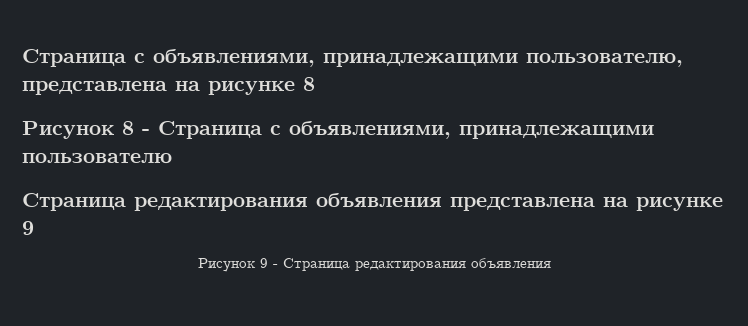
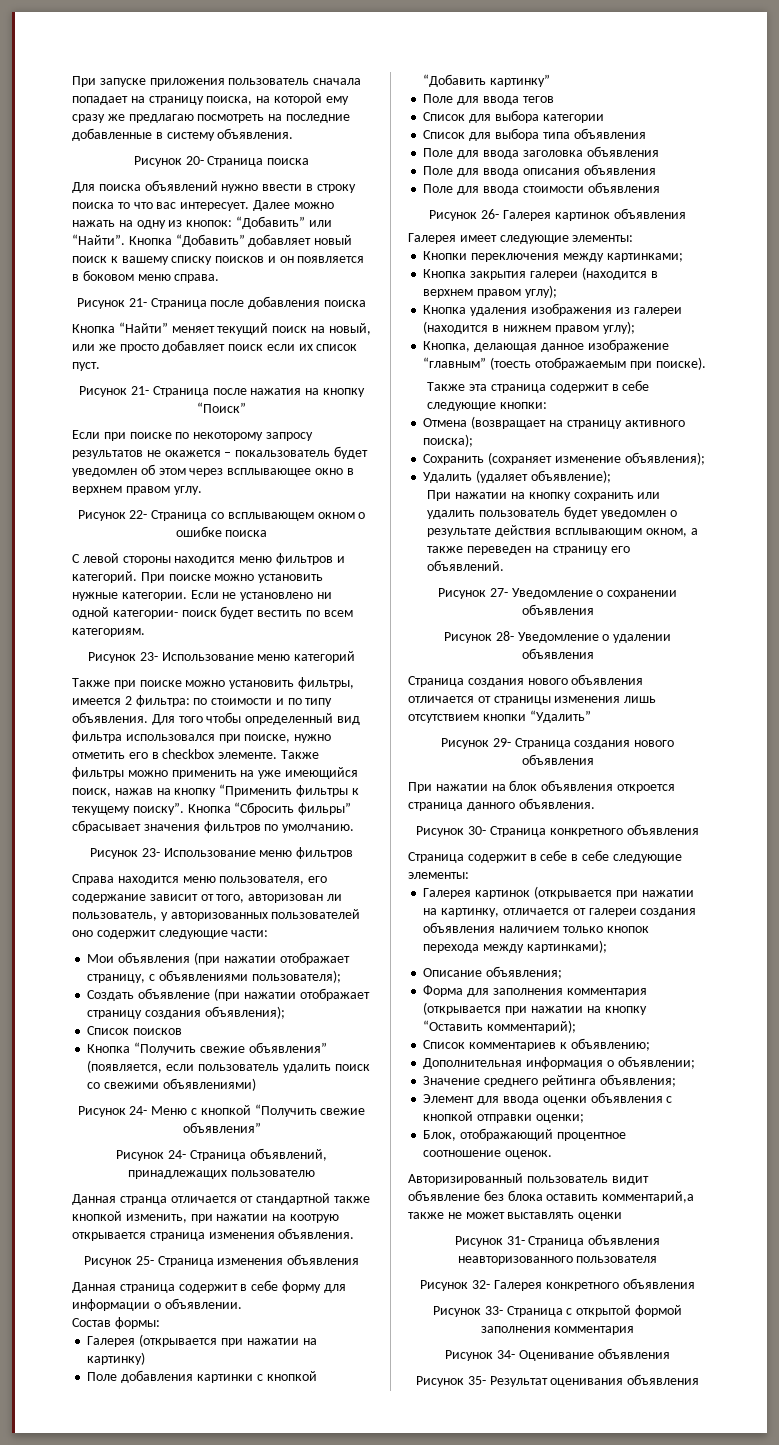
- Страница с объявлениями, принадлежащими пользователю, представлена на рисунке 8
- Рисунок 8 - Страница с объявлениями, принадлежащими пользователю
- Страница редактирования объявления представлена на рисунке 9
- Рисунок 9 - Страница редактирования объявления
+ При запуске приложения пользователь сначала попадает на страницу поиска, на которой ему сразу же предлагаю посмотреть на последние добавленные в систему объявления.
+ Рисунок 20- Страница поиска
+ Для поиска объявлений нужно ввести в строку поиска то что вас интересует. Далее можно нажать на одну из кнопок: “Добавить” или “Найти”. Кнопка “Добавить” добавляет новый поиск к вашему списку поисков и он появляется в боковом меню справа.
+ Рисунок 21- Страница после добавления поиска
+ Кнопка “Найти” меняет текущий поиск на новый, или же просто добавляет поиск если их список пуст.
+ Рисунок 21- Страница после нажатия на кнопку “Поиск”
+ Если при поиске по некоторому запросу результатов не окажется – покальзователь будет уведомлен об этом через всплывающее окно в верхнем правом углу.
+ Рисунок 22- Страница со всплывающем окном о ошибке поиска
+ С левой стороны находится меню фильтров и категорий. При поиске можно установить нужные категории. Если не установлено ни одной категории- поиск будет вестить по всем категориям.
+ Рисунок 23- Использование меню категорий
+ Также при поиске можно установить фильтры, имеется 2 фильтра: по стоимости и по типу объявления. Для того чтобы определенный вид фильтра использовался при поиске, нужно отметить его в checkbox элементе. Также фильтры можно применить на уже имеющийся поиск, нажав на кнопку “Применить фильтры к текущему поиску”. Кнопка “Сбросить фильры” сбрасывает значения фильтров по умолчанию.
+ Рисунок 23- Использование меню фильтров
+ Справа находится меню пользователя, его содержание зависит от того, авторизован ли пользователь, у авторизованных пользователей оно содержит следующие части:
+ Мои объявления (при нажатии отображает страницу, с объявлениями пользователя);
+ Создать объявление (при нажатии отображает страницу создания объявления);
+ Список поисков
+ Кнопка “Получить свежие объявления” (появляется, если пользователь удалить поиск со свежими объявлениями)
+ Рисунок 24- Меню с кнопкой “Получить свежие объявления”
+ Рисунок 24- Страница объявлений, принадлежащих пользователю
+ Данная странца отличается от стандартной также кнопкой изменить, при нажатии на коотрую открывается страница изменения объявления.
+ Рисунок 25- Страница изменения объявления
+ Данная страница содержит в себе форму для информации о объявлении.
+ Состав формы:
+ Галерея (открывается при нажатии на картинку)
+ Поле добавления картинки с кнопкой “Добавить картинку”
+ Поле для ввода тегов
+ Список для выбора категории
+ Список для выбора типа объявления
+ Поле для ввода заголовка объявления
+ Поле для ввода описания объявления
+ Поле для ввода стоимости объявления
+ Рисунок 26- Галерея картинок объявления
+ Галерея имеет следующие элементы:
+ Кнопки переключения между картинками;
+ Кнопка закрытия галереи (находится в верхнем правом углу);
+ Кнопка удаления изображения из галереи (находится в нижнем правом углу);
+ Кнопка, делающая данное изображение “главным” (тоесть отображаемым при поиске).
+ Также эта страница содержит в себе следующие кнопки:
+ Отмена (возвращает на страницу активного поиска);
+ Сохранить (сохраняет изменение объявления);
+ Удалить (удаляет объявление);
+ При нажатии на кнопку сохранить или удалить пользователь будет уведомлен о результате действия всплывающим окном, а также переведен на страницу его объявлений.
+ Рисунок 27- Уведомление о сохранении объявления
+ Рисунок 28- Уведомление о удалении объявления
+ Страница создания нового объявления отличается от страницы изменения лишь отсутствием кнопки “Удалить”
+ Рисунок 29- Страница создания нового объявления
+ При нажатии на блок объявления откроется страница данного объявления.
+ Рисунок 30- Страница конкретного объявления
+ Страница содержит в себе в себе следующие элементы:
+ Галерея картинок (открывается при нажатии на картинку, отличается от галереи создания объявления наличием только кнопок перехода между картинками);
+ Описание объявления;
+ Форма для заполнения комментария (открывается при нажатии на кнопку “Оставить комментарий);
+ Список комментариев к объявлению;
+ Дополнительная информация о объявлении;
+ Значение среднего рейтинга объявления;
+ Элемент для ввода оценки объявления с кнопкой отправки оценки;
+ Блок, отображающий процентное соотношение оценок.
+ Авторизированный пользователь видит объявление без блока оставить комментарий,а также не может выставлять оценки
+ Рисунок 31- Страница объявления неавторизованного пользователя
+ Рисунок 32- Галерея конкретного объявления
+ Рисунок 33- Страница с открытой формой заполнения комментария
+ Рисунок 34- Оценивание объявления
+ Рисунок 35- Результат оценивания объявления

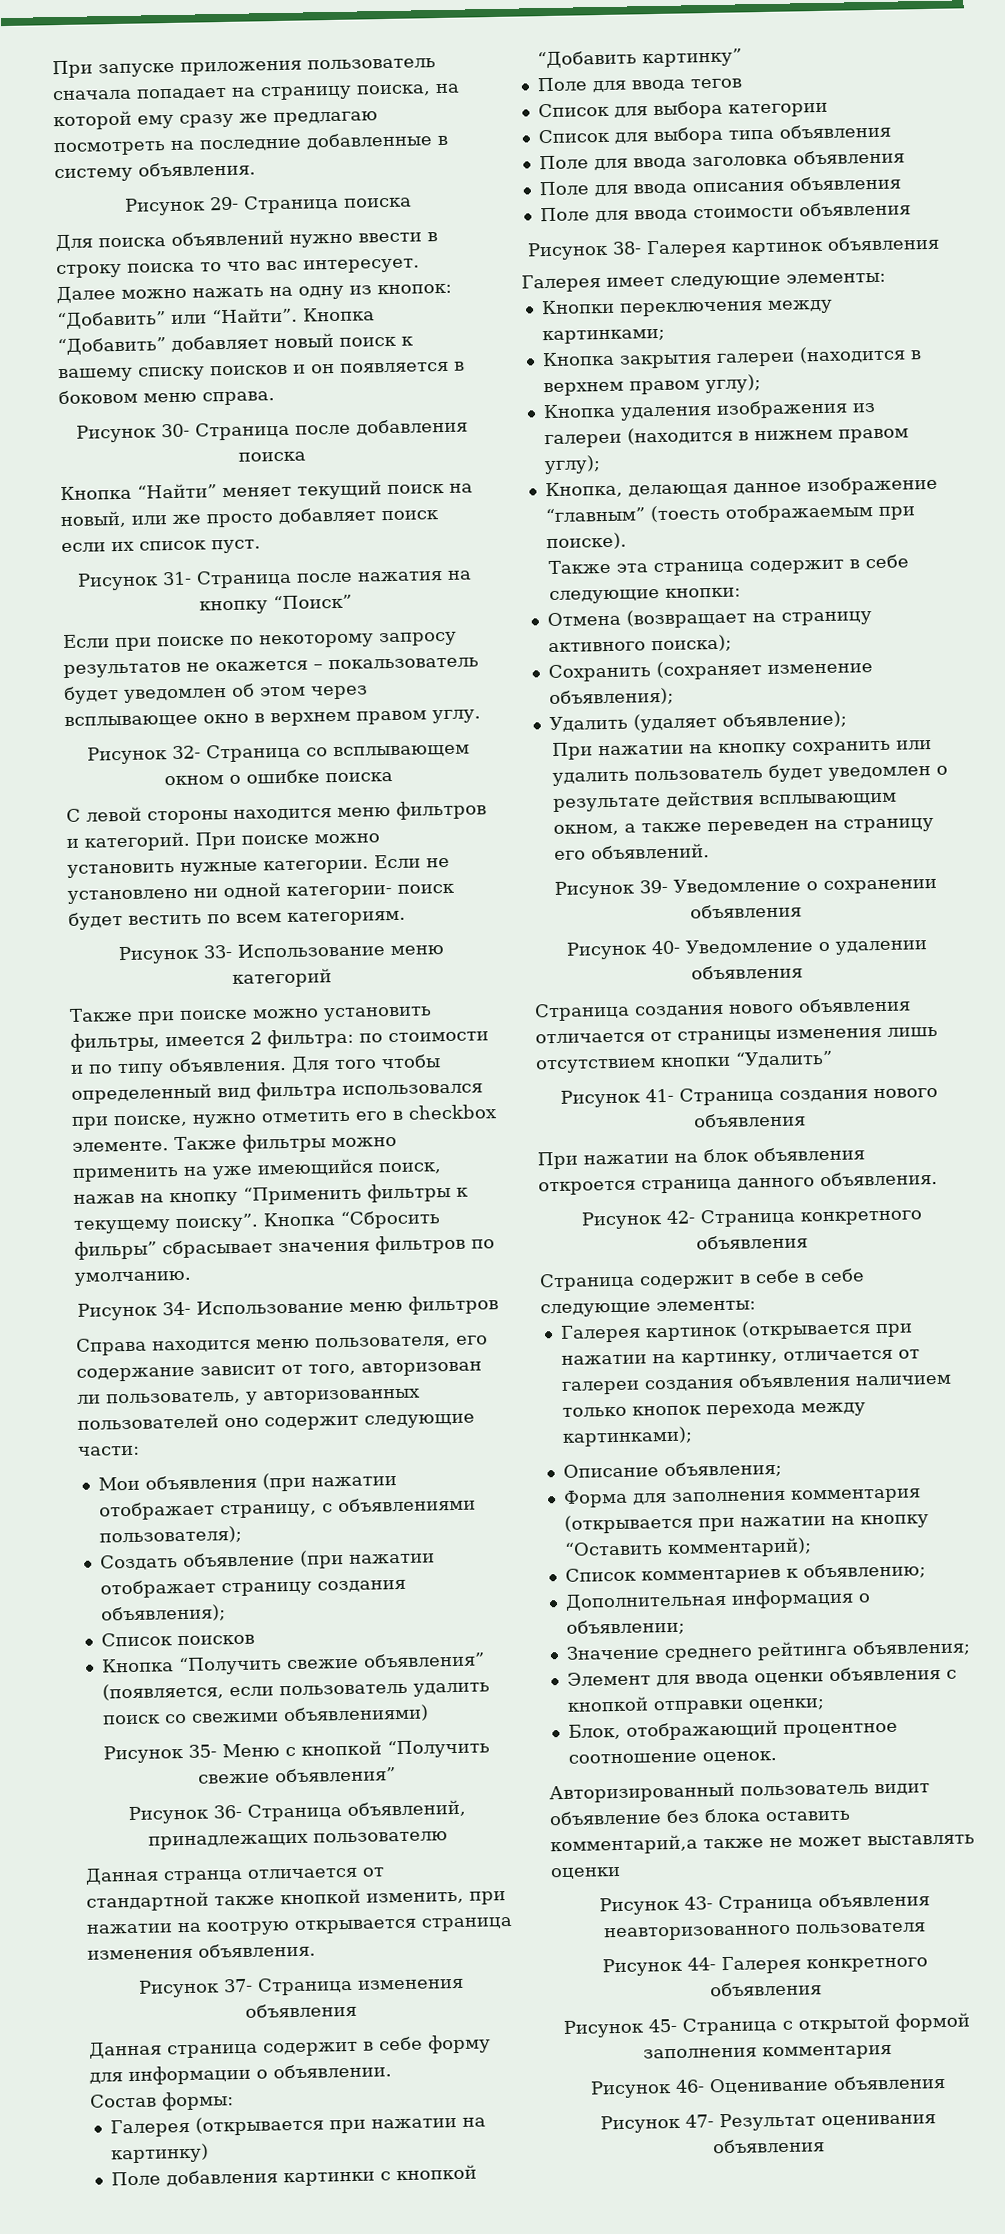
- Рисунок 20- Страница поиска
+ Рисунок 29- Страница поиска
- Рисунок 21- Страница после добавления поиска
+ Рисунок 30- Страница после добавления поиска
- Рисунок 21- Страница после нажатия на кнопку “Поиск”
+ Рисунок 31- Страница после нажатия на кнопку “Поиск”
- Рисунок 22- Страница со всплывающем окном о ошибке поиска
+ Рисунок 32- Страница со всплывающем окном о ошибке поиска
- Рисунок 23- Использование меню категорий
+ Рисунок 33- Использование меню категорий
- Рисунок 23- Использование меню фильтров
+ Рисунок 34- Использование меню фильтров
- Рисунок 24- Меню с кнопкой “Получить свежие объявления”
+ Рисунок 35- Меню с кнопкой “Получить свежие объявления”
- Рисунок 24- Страница объявлений, принадлежащих пользователю
+ Рисунок 36- Страница объявлений, принадлежащих пользователю
- Рисунок 25- Страница изменения объявления
+ Рисунок 37- Страница изменения объявления
- Рисунок 26- Галерея картинок объявления
+ Рисунок 38- Галерея картинок объявления
- Рисунок 27- Уведомление о сохранении объявления
+ Рисунок 39- Уведомление о сохранении объявления
- Рисунок 28- Уведомление о удалении объявления
+ Рисунок 40- Уведомление о удалении объявления
- Рисунок 29- Страница создания нового объявления
+ Рисунок 41- Страница создания нового объявления
- Рисунок 30- Страница конкретного объявления
+ Рисунок 42- Страница конкретного объявления
- Рисунок 31- Страница объявления неавторизованного пользователя
+ Рисунок 43- Страница объявления неавторизованного пользователя
- Рисунок 32- Галерея конкретного объявления
+ Рисунок 44- Галерея конкретного объявления
- Рисунок 33- Страница с открытой формой заполнения комментария
+ Рисунок 45- Страница с открытой формой заполнения комментария
- Рисунок 34- Оценивание объявления
+ Рисунок 46- Оценивание объявления
- Рисунок 35- Результат оценивания объявления
+ Рисунок 47- Результат оценивания объявления

